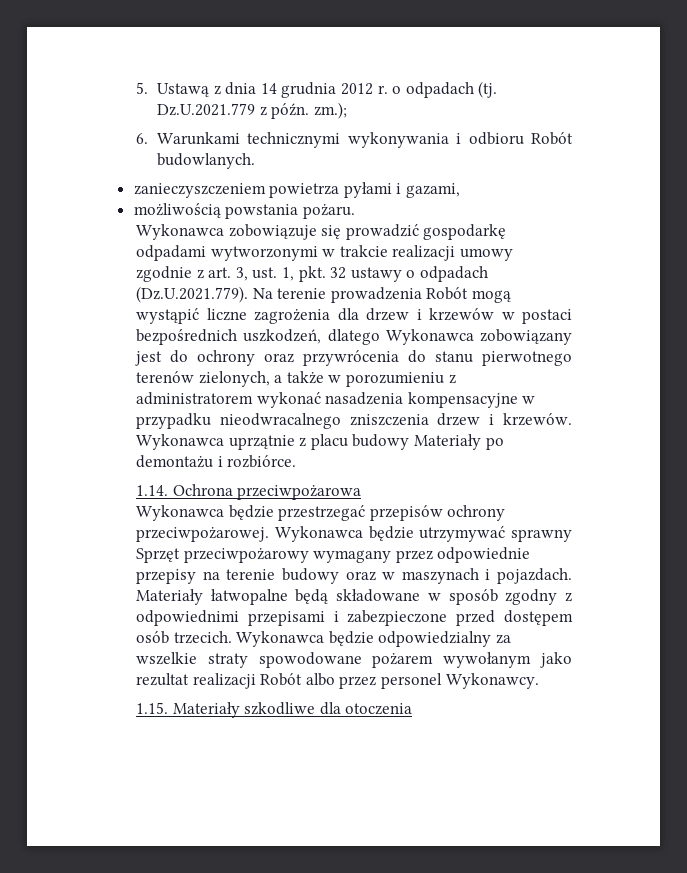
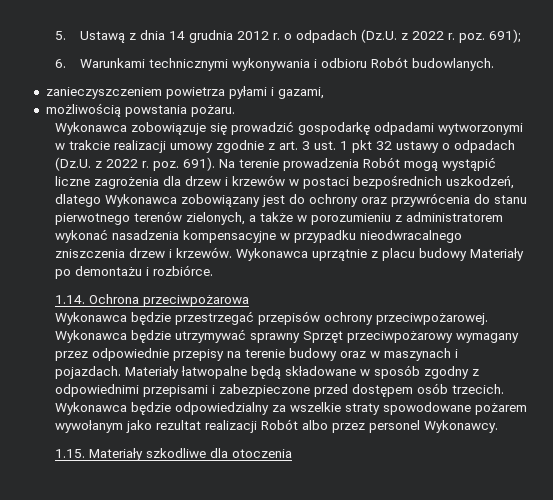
- 5. Ustawą z dnia 14 grudnia 2012 r. o odpadach (tj. Dz.U.2021.779 z późn. zm.);
+ 5. Ustawą z dnia 14 grudnia 2012 r. o odpadach (Dz.U. z 2022 r. poz. 691);
- Wykonawca zobowiązuje się prowadzić gospodarkę odpadami wytworzonymi w trakcie realizacji umowy zgodnie z art. 3, ust. 1, pkt. 32 ustawy o odpadach (Dz.U.2021.779). Na terenie prowadzenia Robót mogą wystąpić liczne zagrożenia dla drzew i krzewów w postaci bezpośrednich uszkodzeń, dlatego Wykonawca zobowiązany jest do ochrony oraz przywrócenia do stanu pierwotnego terenów zielonych, a także w porozumieniu z administratorem wykonać nasadzenia kompensacyjne w przypadku nieodwracalnego zniszczenia drzew i krzewów.
+ Wykonawca zobowiązuje się prowadzić gospodarkę odpadami wytworzonymi w trakcie realizacji umowy zgodnie z art. 3 ust. 1 pkt 32 ustawy o odpadach (Dz.U. z 2022 r. poz. 691). Na terenie prowadzenia Robót mogą wystąpić liczne zagrożenia dla drzew i krzewów w postaci bezpośrednich uszkodzeń, dlatego Wykonawca zobowiązany jest do ochrony oraz przywrócenia do stanu pierwotnego terenów zielonych, a także w porozumieniu z administratorem wykonać nasadzenia kompensacyjne w przypadku nieodwracalnego zniszczenia drzew i krzewów.

